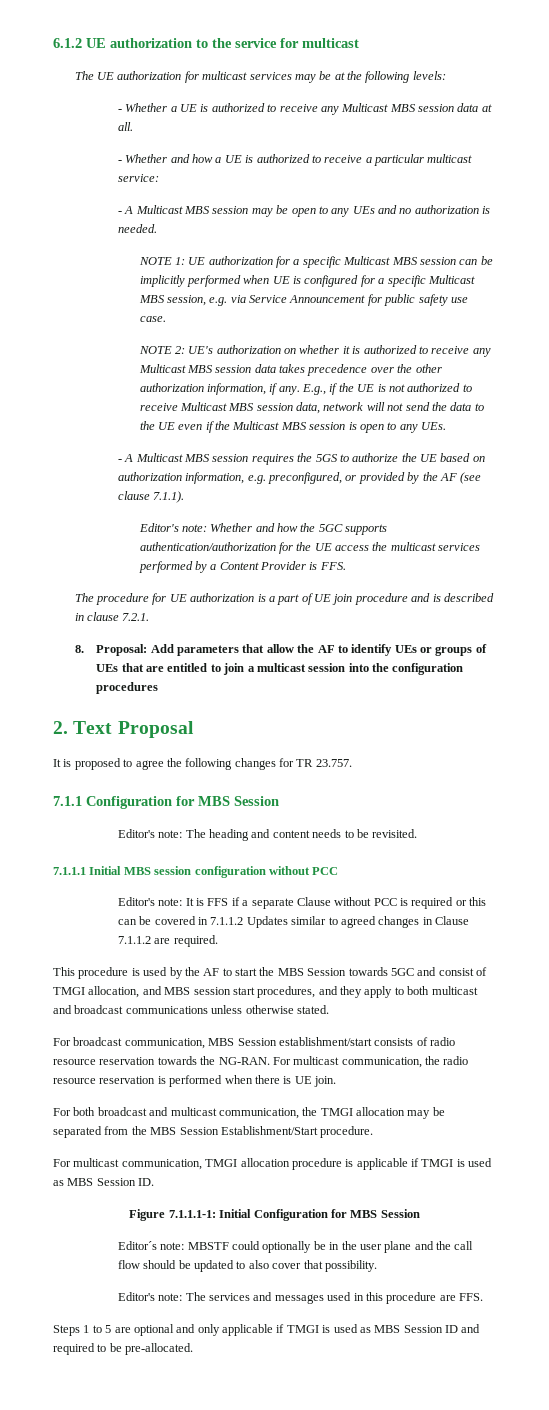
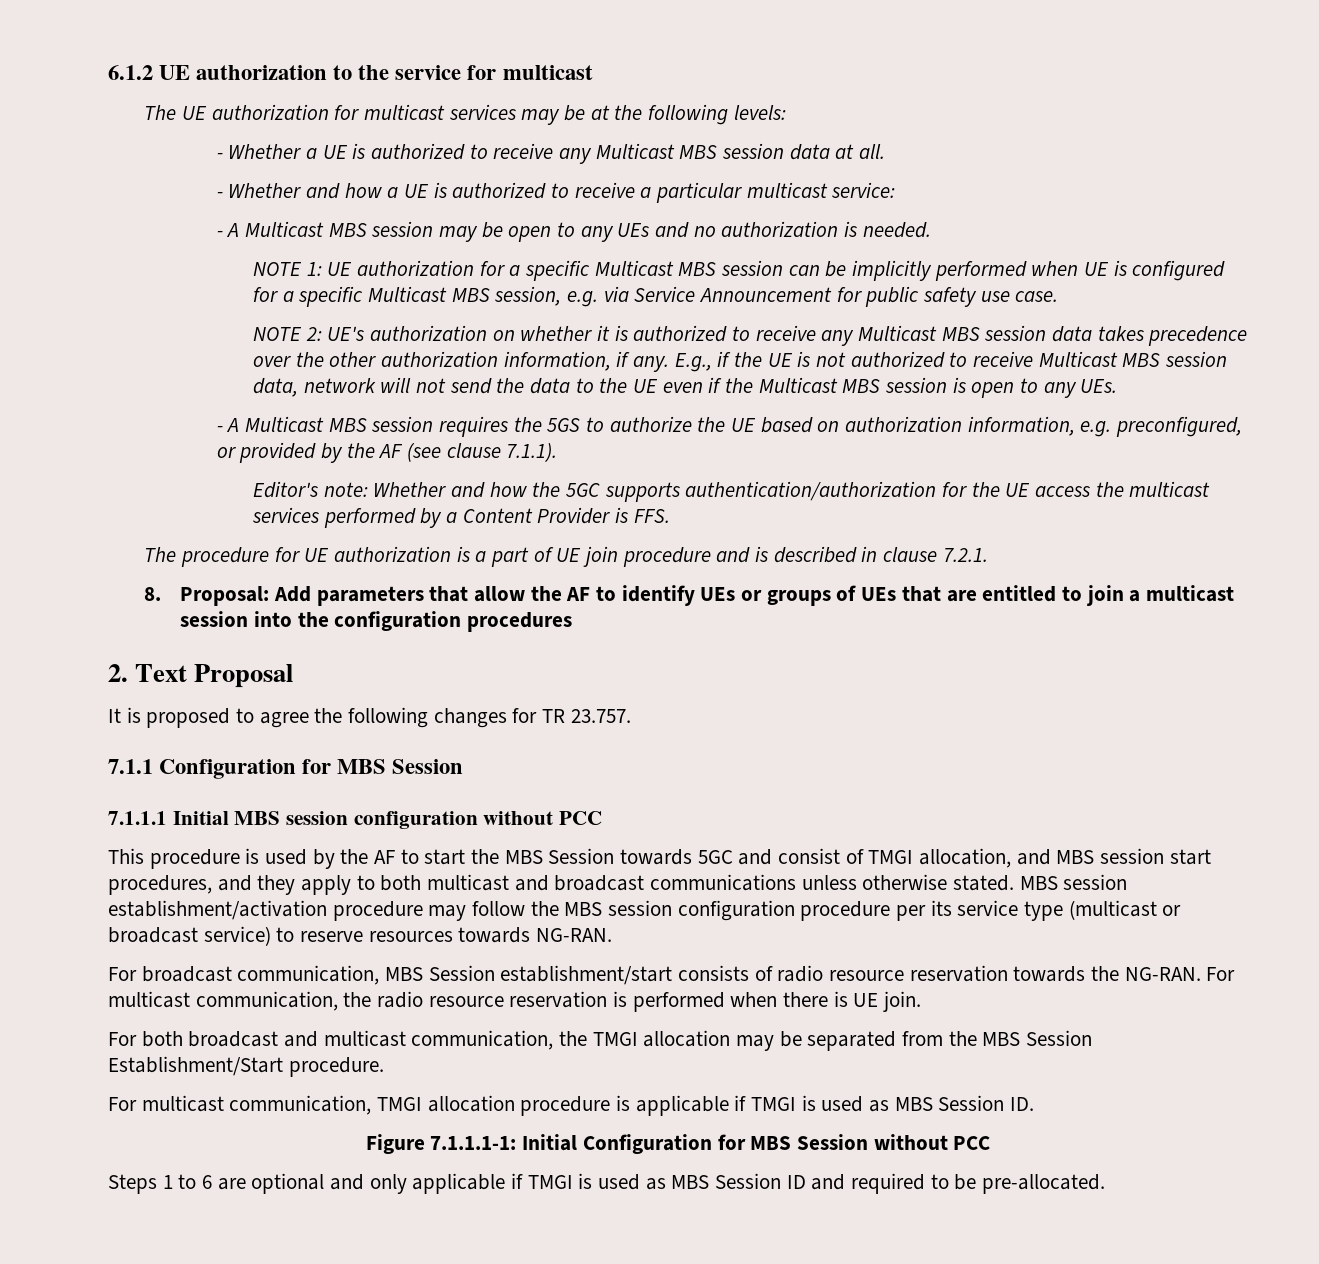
- Editor's note: The heading and content needs to be revisited.
- Editor's note: It is FFS if a separate Clause without PCC is required or this can be covered in 7.1.1.2 Updates similar to agreed changes in Clause 7.1.1.2 are required.
+ MBS session establishment/activation procedure may follow the MBS session configuration procedure per its service type (multicast or broadcast service) to reserve resources towards NG-RAN.
- Figure 7.1.1.1-1: Initial Configuration for MBS Session
- Editor´s note: MBSTF could optionally be in the user plane and the call flow should be updated to also cover that possibility.
- Editor's note: The services and messages used in this procedure are FFS.
+ Figure 7.1.1.1-1: Initial Configuration for MBS Session without PCC
- Steps 1 to 5 are optional and only applicable if TMGI is used as MBS Session ID and required to be pre-allocated.
+ Steps 1 to 6 are optional and only applicable if TMGI is used as MBS Session ID and required to be pre-allocated.

